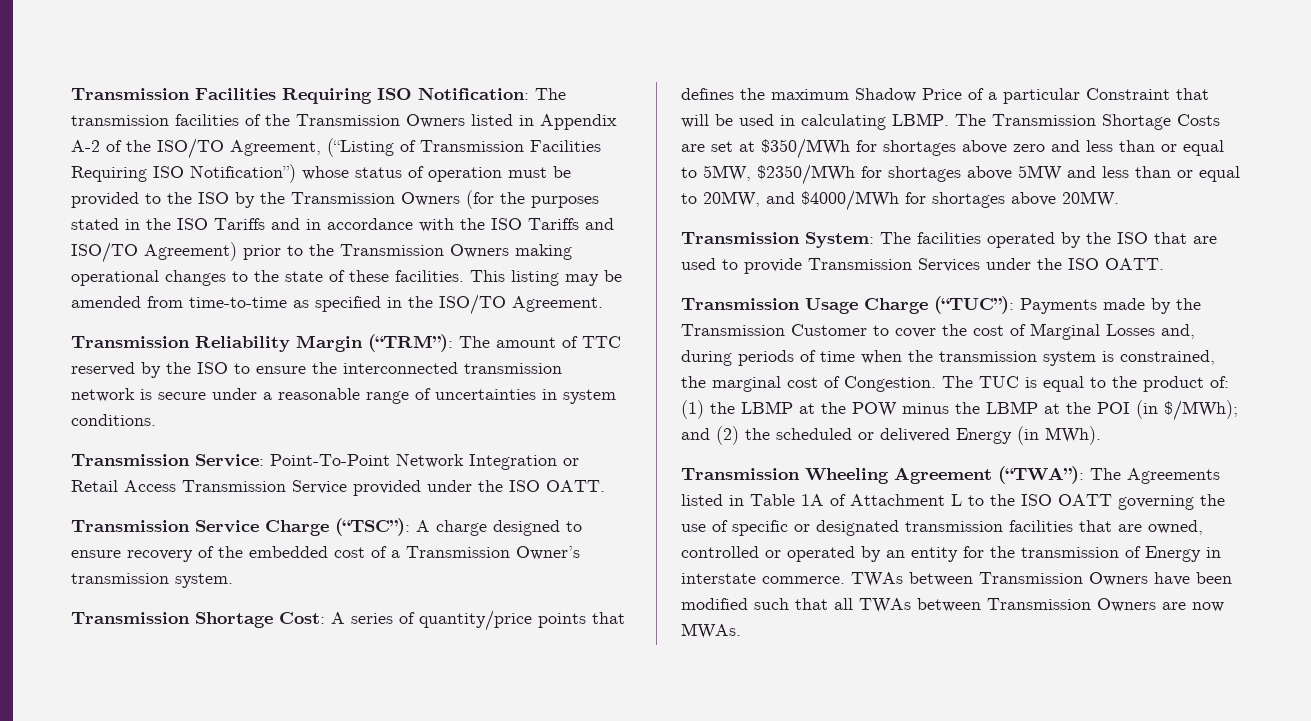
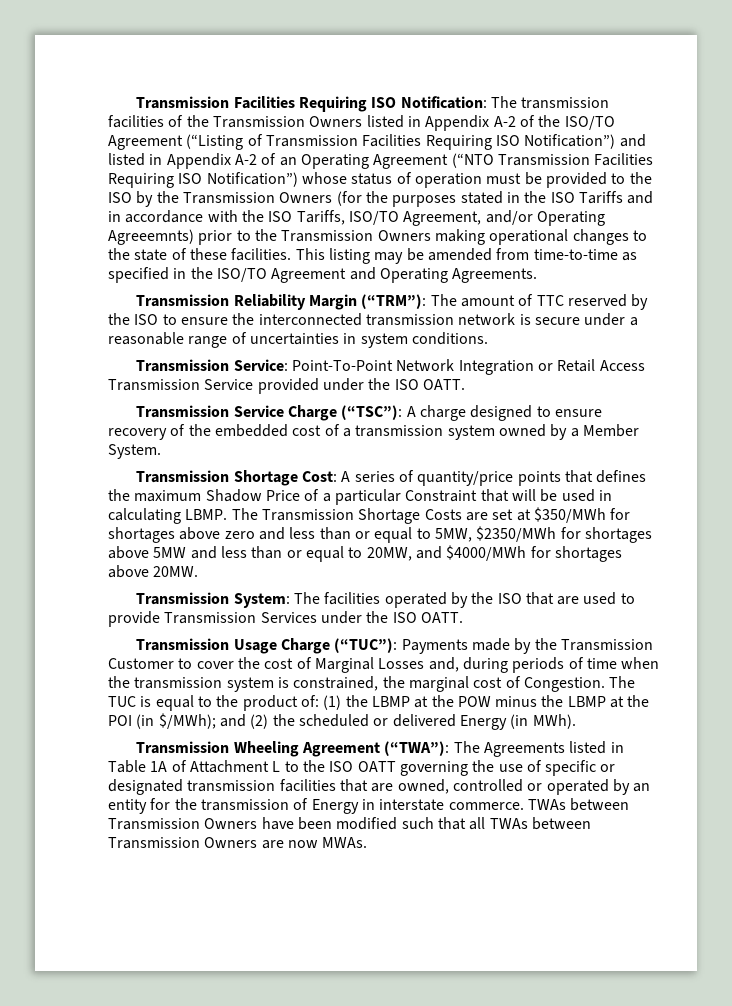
- The transmission facilities of the Transmission Owners listed in Appendix A-2 of the ISO/TO Agreement, (“Listing of Transmission Facilities Requiring ISO Notification”) whose status of operation must be provided to the ISO by the Transmission Owners (for the purposes stated in the ISO Tariffs and in accordance with the ISO Tariffs and ISO/TO Agreement) prior to the Transmission Owners making operational changes to the state of these facilities.
+ The transmission facilities of the Transmission Owners listed in Appendix A-2 of the ISO/TO Agreement (“Listing of Transmission Facilities Requiring ISO Notification”) and listed in Appendix A-2 of an Operating Agreement (“NTO Transmission Facilities Requiring ISO Notification”) whose status of operation must be provided to the ISO by the Transmission Owners (for the purposes stated in the ISO Tariffs and in accordance with the ISO Tariffs, ISO/TO Agreement, and/or Operating Agreeemnts) prior to the Transmission Owners making operational changes to the state of these facilities.
- This listing may be amended from time-to-time as specified in the ISO/TO Agreement.
+ This listing may be amended from time-to-time as specified in the ISO/TO Agreement and Operating Agreements.
- Transmission Service Charge (“TSC”): A charge designed to ensure recovery of the embedded cost of a Transmission Owner’s transmission system.
+ Transmission Service Charge (“TSC”): A charge designed to ensure recovery of the embedded cost of a transmission system owned by a Member System.

